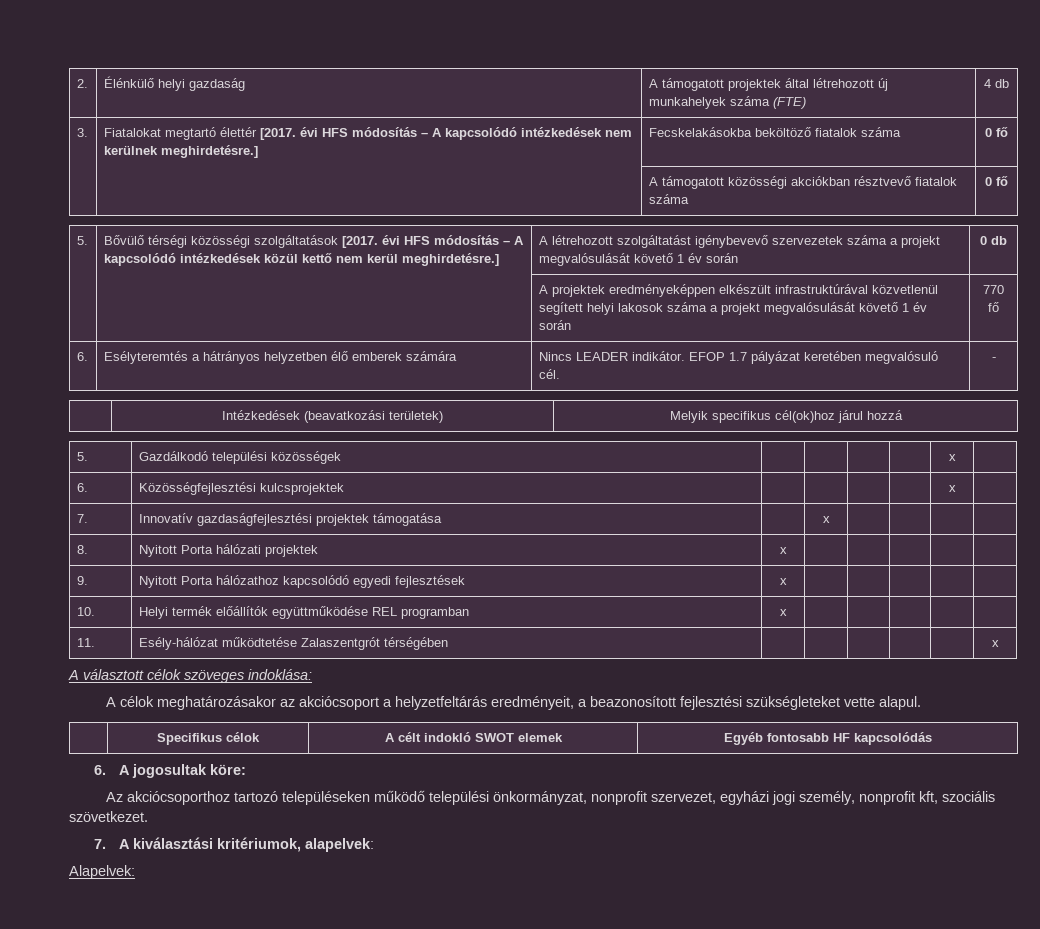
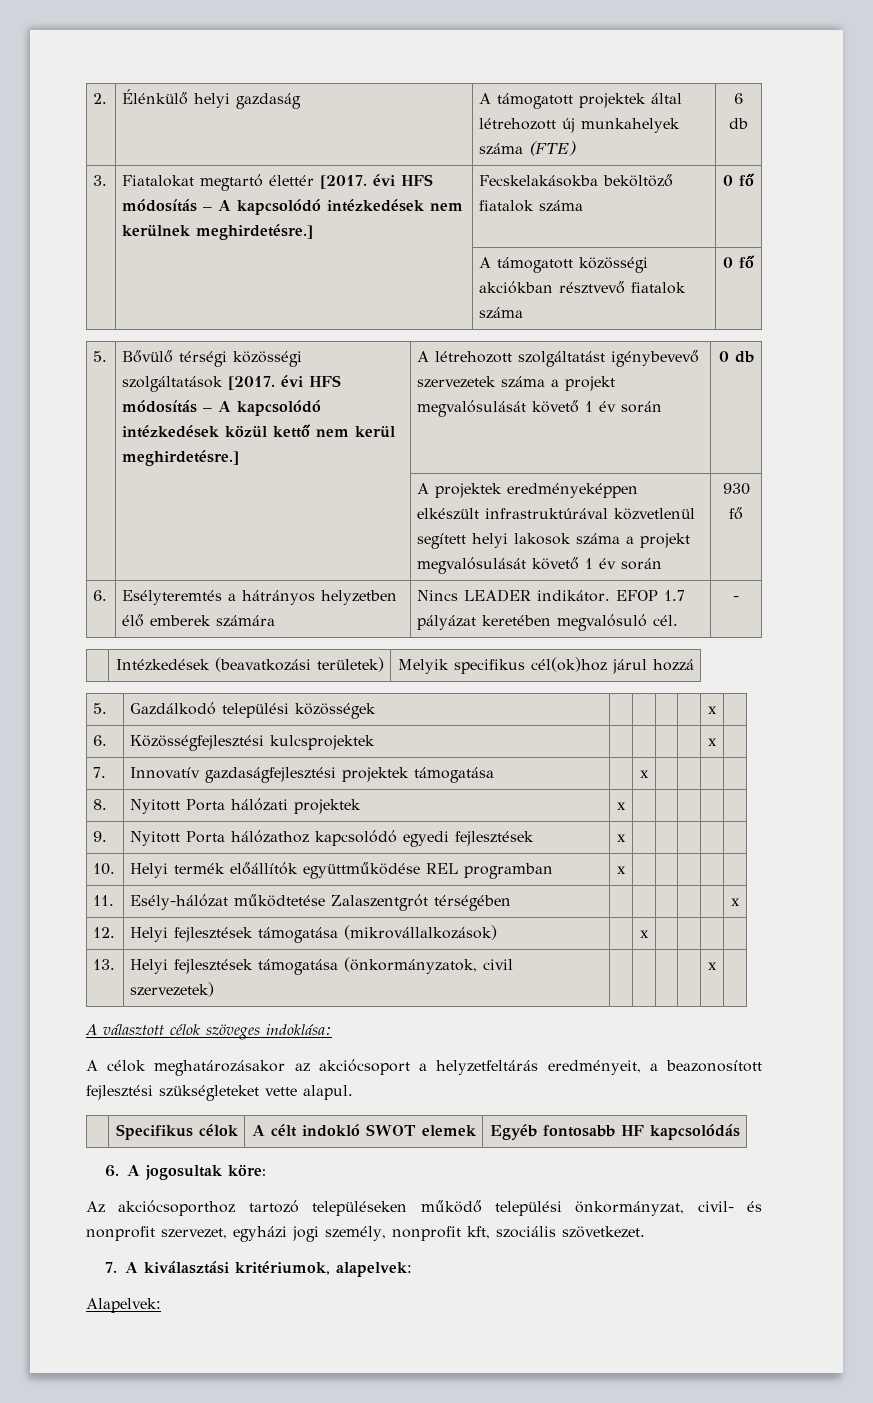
- 2. | Élénkülő helyi gazdaság | A támogatott projektek által létrehozott új munkahelyek száma (FTE) | 4 db
+ 2. | Élénkülő helyi gazdaság | A támogatott projektek által létrehozott új munkahelyek száma (FTE) | 6 db
- | | A projektek eredményeképpen elkészült infrastruktúrával közvetlenül segített helyi lakosok száma a projekt megvalósulását követő 1 év során | 770 fő
+ | | A projektek eredményeképpen elkészült infrastruktúrával közvetlenül segített helyi lakosok száma a projekt megvalósulását követő 1 év során | 930 fő
+ 12. | Helyi fejlesztések támogatása (mikrovállalkozások) | | x | | | |
+ 13. | Helyi fejlesztések támogatása (önkormányzatok, civil szervezetek) | | | | | x |
- Az akciócsoporthoz tartozó településeken működő települési önkormányzat, nonprofit szervezet, egyházi jogi személy, nonprofit kft, szociális szövetkezet.
+ Az akciócsoporthoz tartozó településeken működő települési önkormányzat, civil- és nonprofit szervezet, egyházi jogi személy, nonprofit kft, szociális szövetkezet.

